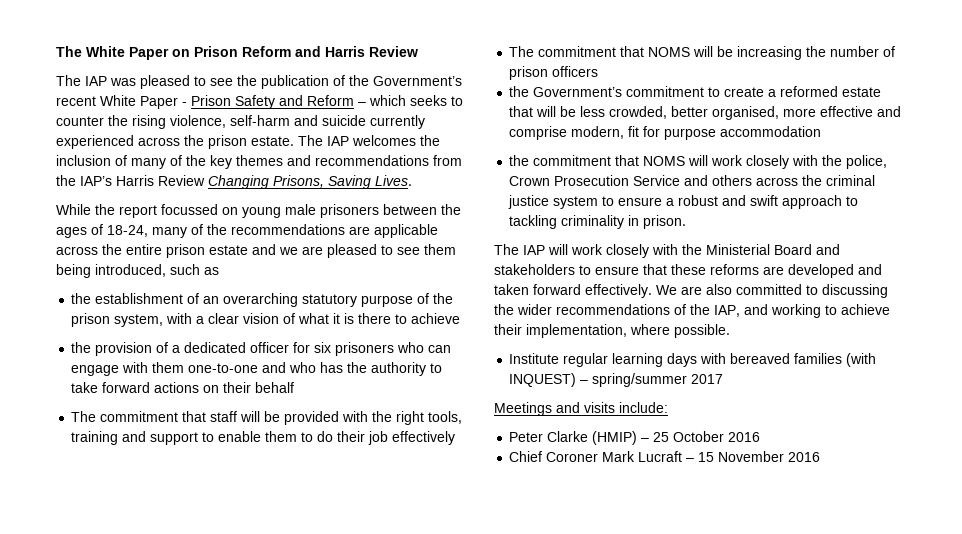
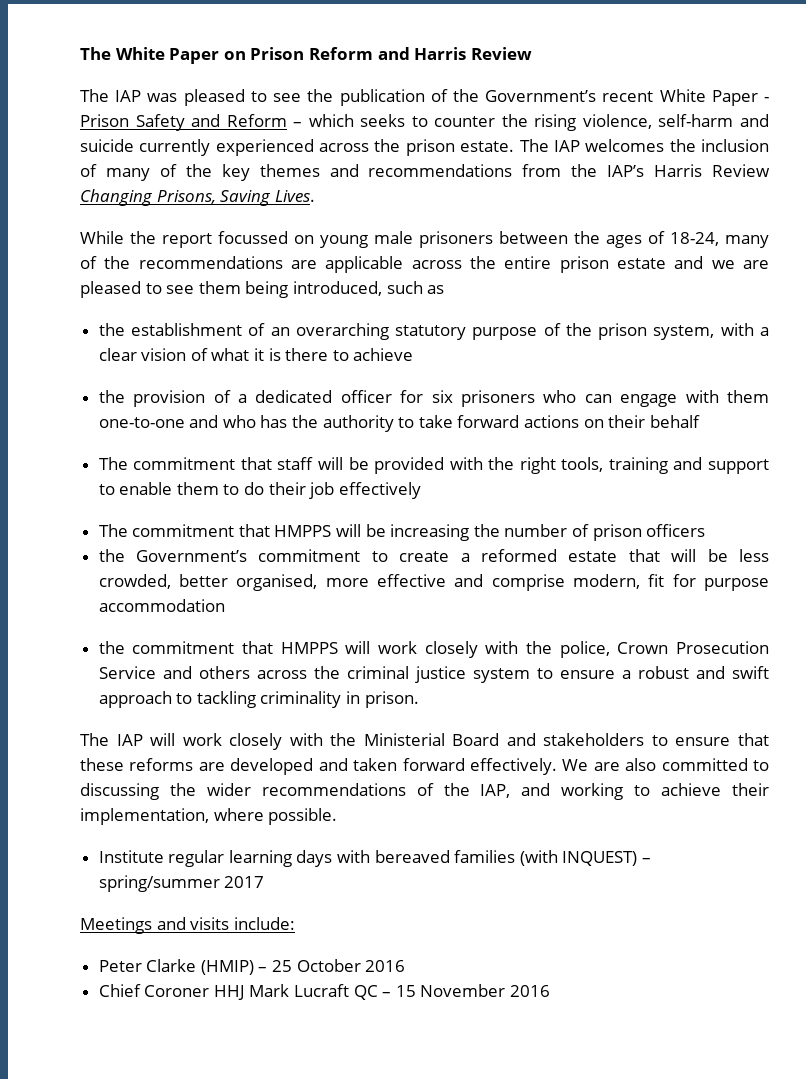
- The commitment that NOMS will be increasing the number of prison officers
+ The commitment that HMPPS will be increasing the number of prison officers
- the commitment that NOMS will work closely with the police, Crown Prosecution Service and others across the criminal justice system to ensure a robust and swift approach to tackling criminality in prison.
+ the commitment that HMPPS will work closely with the police, Crown Prosecution Service and others across the criminal justice system to ensure a robust and swift approach to tackling criminality in prison.
- Chief Coroner Mark Lucraft – 15 November 2016
+ Chief Coroner HHJ Mark Lucraft QC – 15 November 2016

